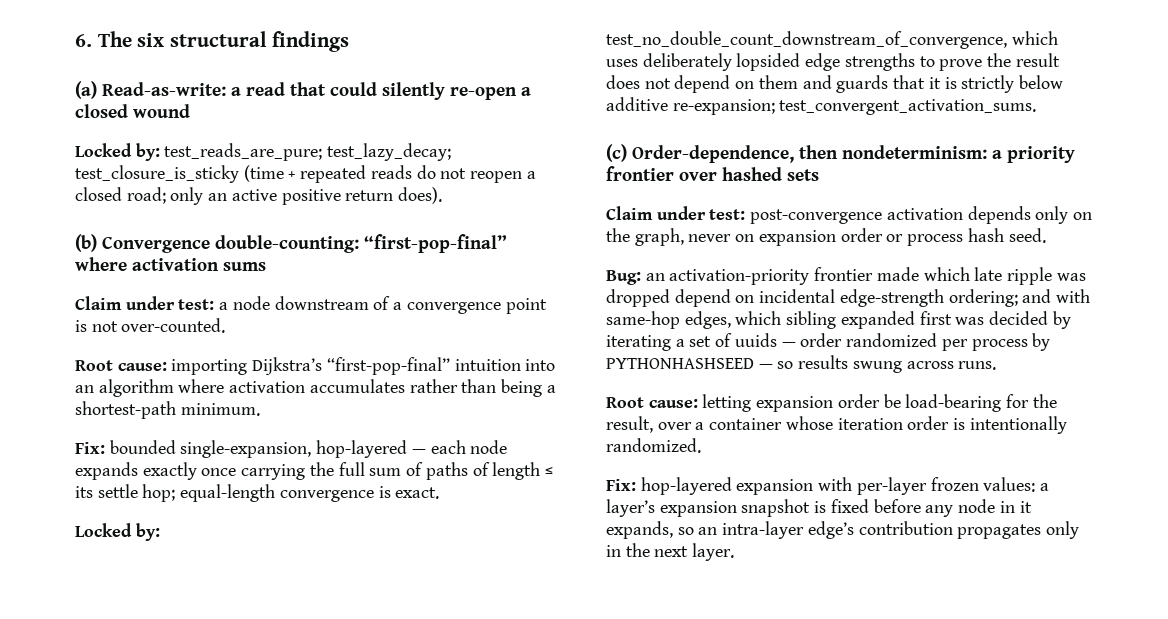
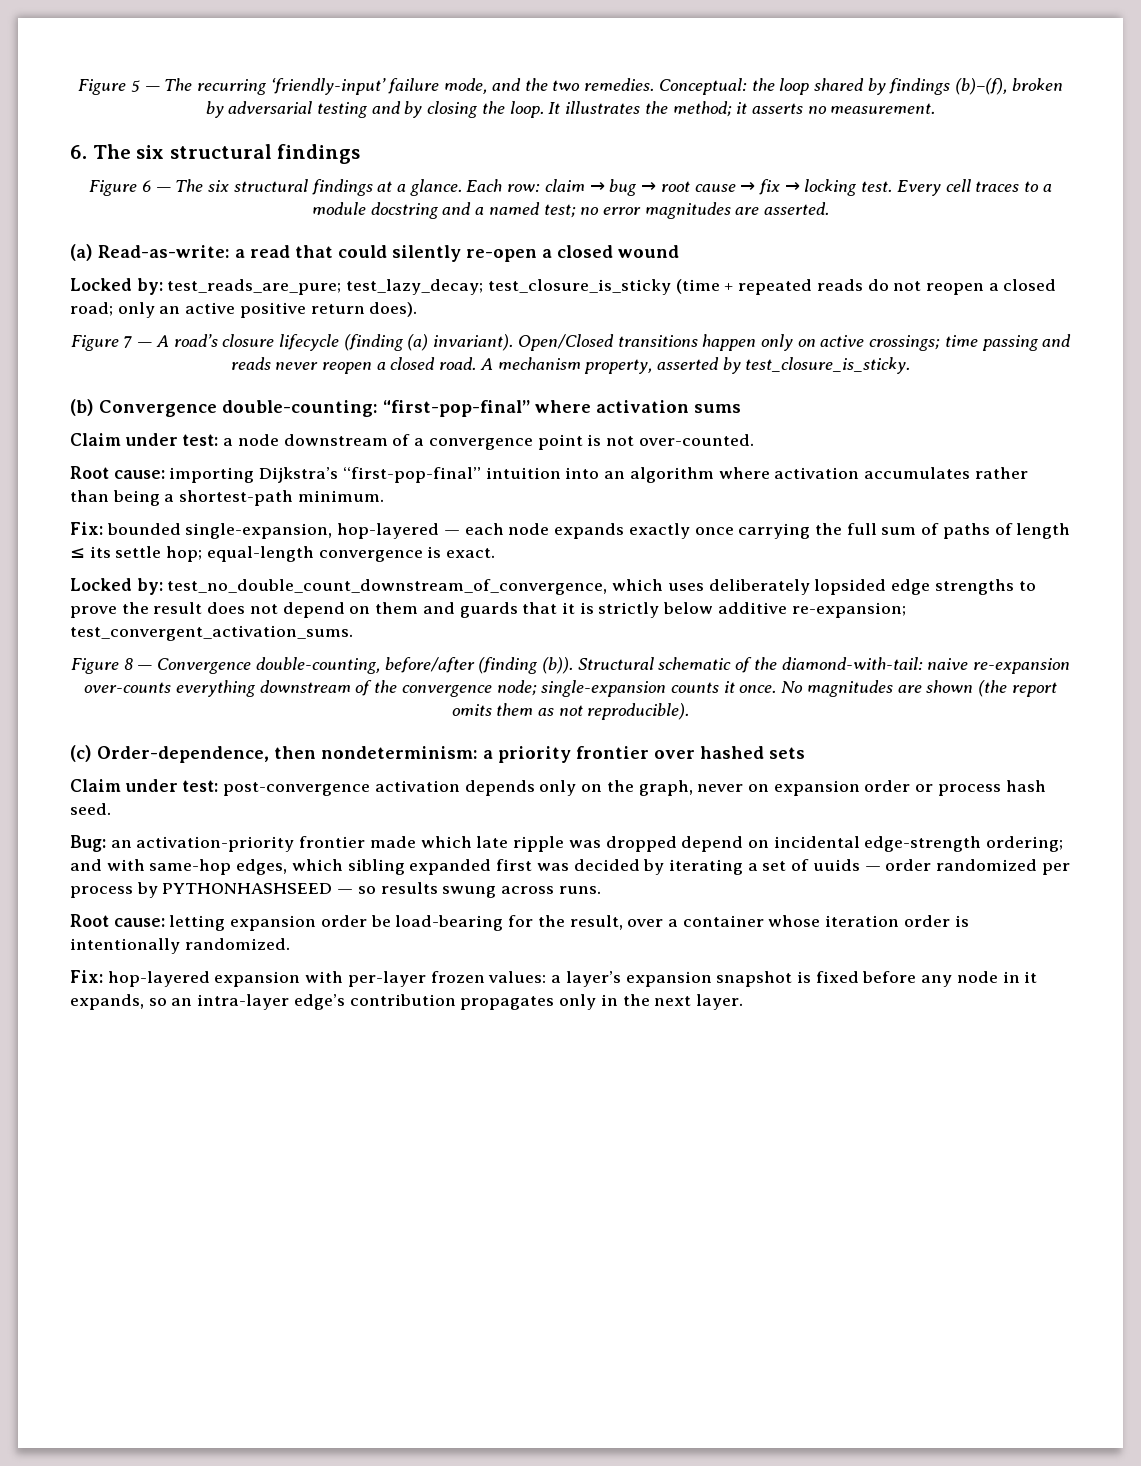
+ Figure 5 — The recurring ‘friendly-input’ failure mode, and the two remedies. Conceptual: the loop shared by findings (b)–(f), broken by adversarial testing and by closing the loop. It illustrates the method; it asserts no measurement.
+ Figure 6 — The six structural findings at a glance. Each row: claim → bug → root cause → fix → locking test. Every cell traces to a module docstring and a named test; no error magnitudes are asserted.
+ Figure 7 — A road’s closure lifecycle (finding (a) invariant). Open/Closed transitions happen only on active crossings; time passing and reads never reopen a closed road. A mechanism property, asserted by test_closure_is_sticky.
+ Figure 8 — Convergence double-counting, before/after (finding (b)). Structural schematic of the diamond-with-tail: naive re-expansion over-counts everything downstream of the convergence node; single-expansion counts it once. No magnitudes are shown (the report omits them as not reproducible).

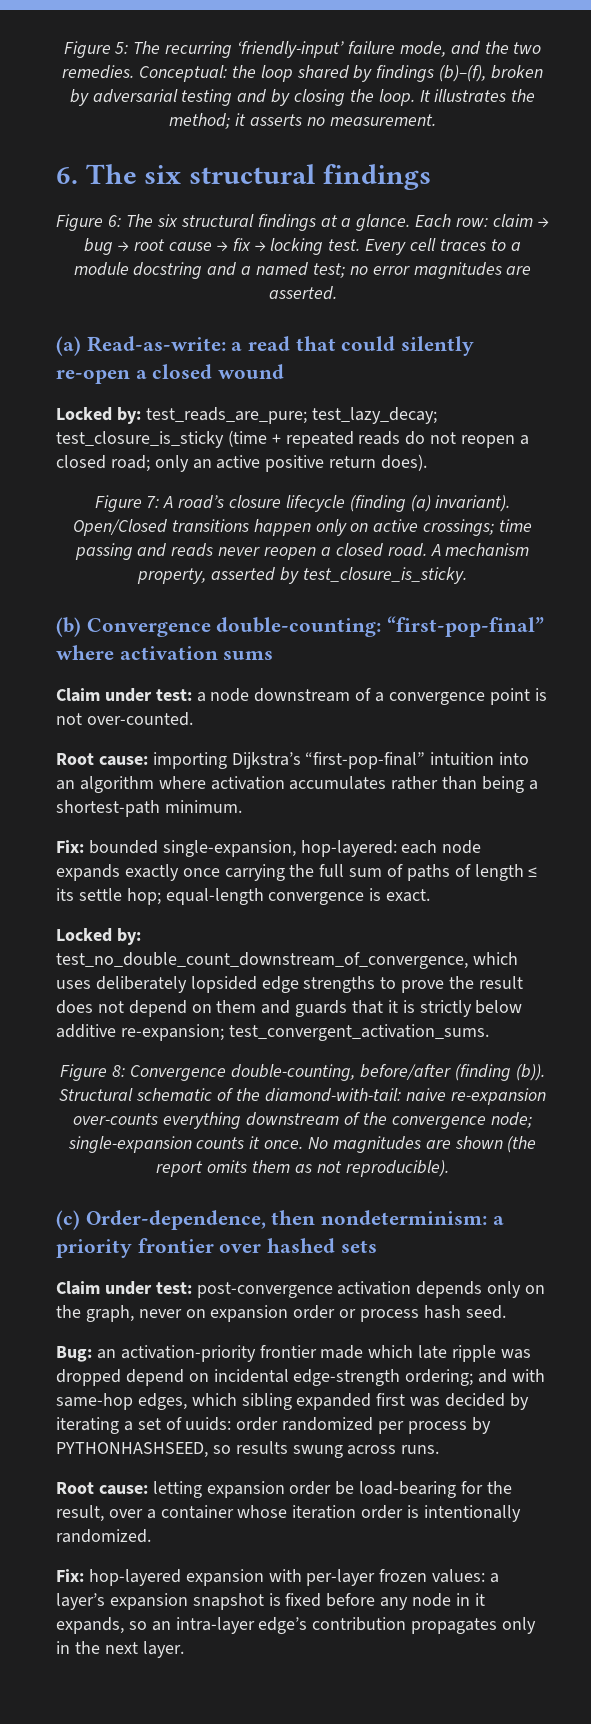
- Figure 5 — The recurring ‘friendly-input’ failure mode, and the two remedies.
+ Figure 5: The recurring ‘friendly-input’ failure mode, and the two remedies.
- Figure 6 — The six structural findings at a glance.
+ Figure 6: The six structural findings at a glance.
- Figure 7 — A road’s closure lifecycle (finding (a) invariant).
+ Figure 7: A road’s closure lifecycle (finding (a) invariant).
- Fix: bounded single-expansion, hop-layered — each node expands exactly once carrying the full sum of paths of length ≤ its settle hop; equal-length convergence is exact.
+ Fix: bounded single-expansion, hop-layered: each node expands exactly once carrying the full sum of paths of length ≤ its settle hop; equal-length convergence is exact.
- Figure 8 — Convergence double-counting, before/after (finding (b)).
+ Figure 8: Convergence double-counting, before/after (finding (b)).
- Bug: an activation-priority frontier made which late ripple was dropped depend on incidental edge-strength ordering; and with same-hop edges, which sibling expanded first was decided by iterating a set of uuids — order randomized per process by PYTHONHASHSEED — so results swung across runs.
+ Bug: an activation-priority frontier made which late ripple was dropped depend on incidental edge-strength ordering; and with same-hop edges, which sibling expanded first was decided by iterating a set of uuids: order randomized per process by PYTHONHASHSEED, so results swung across runs.

